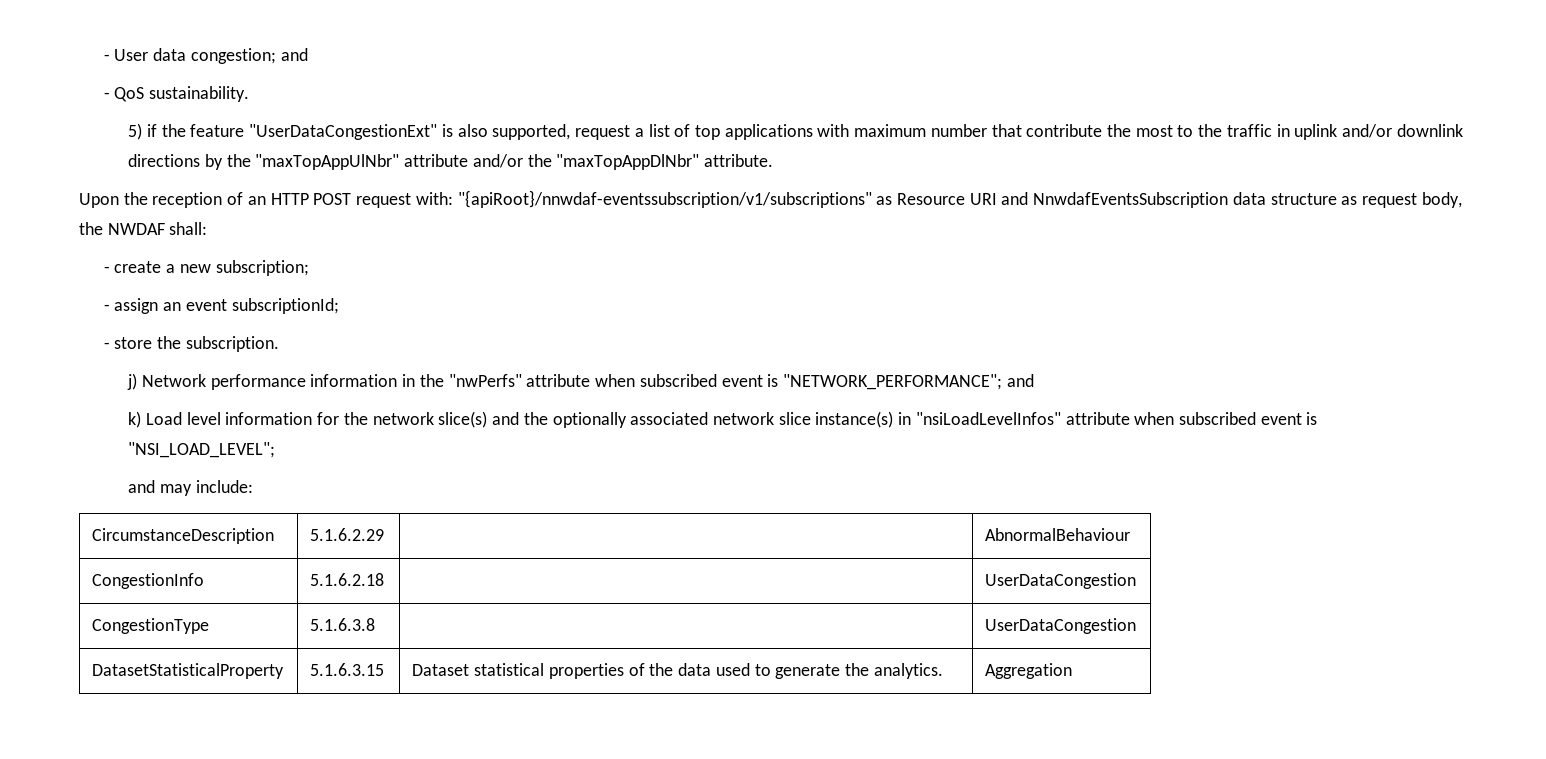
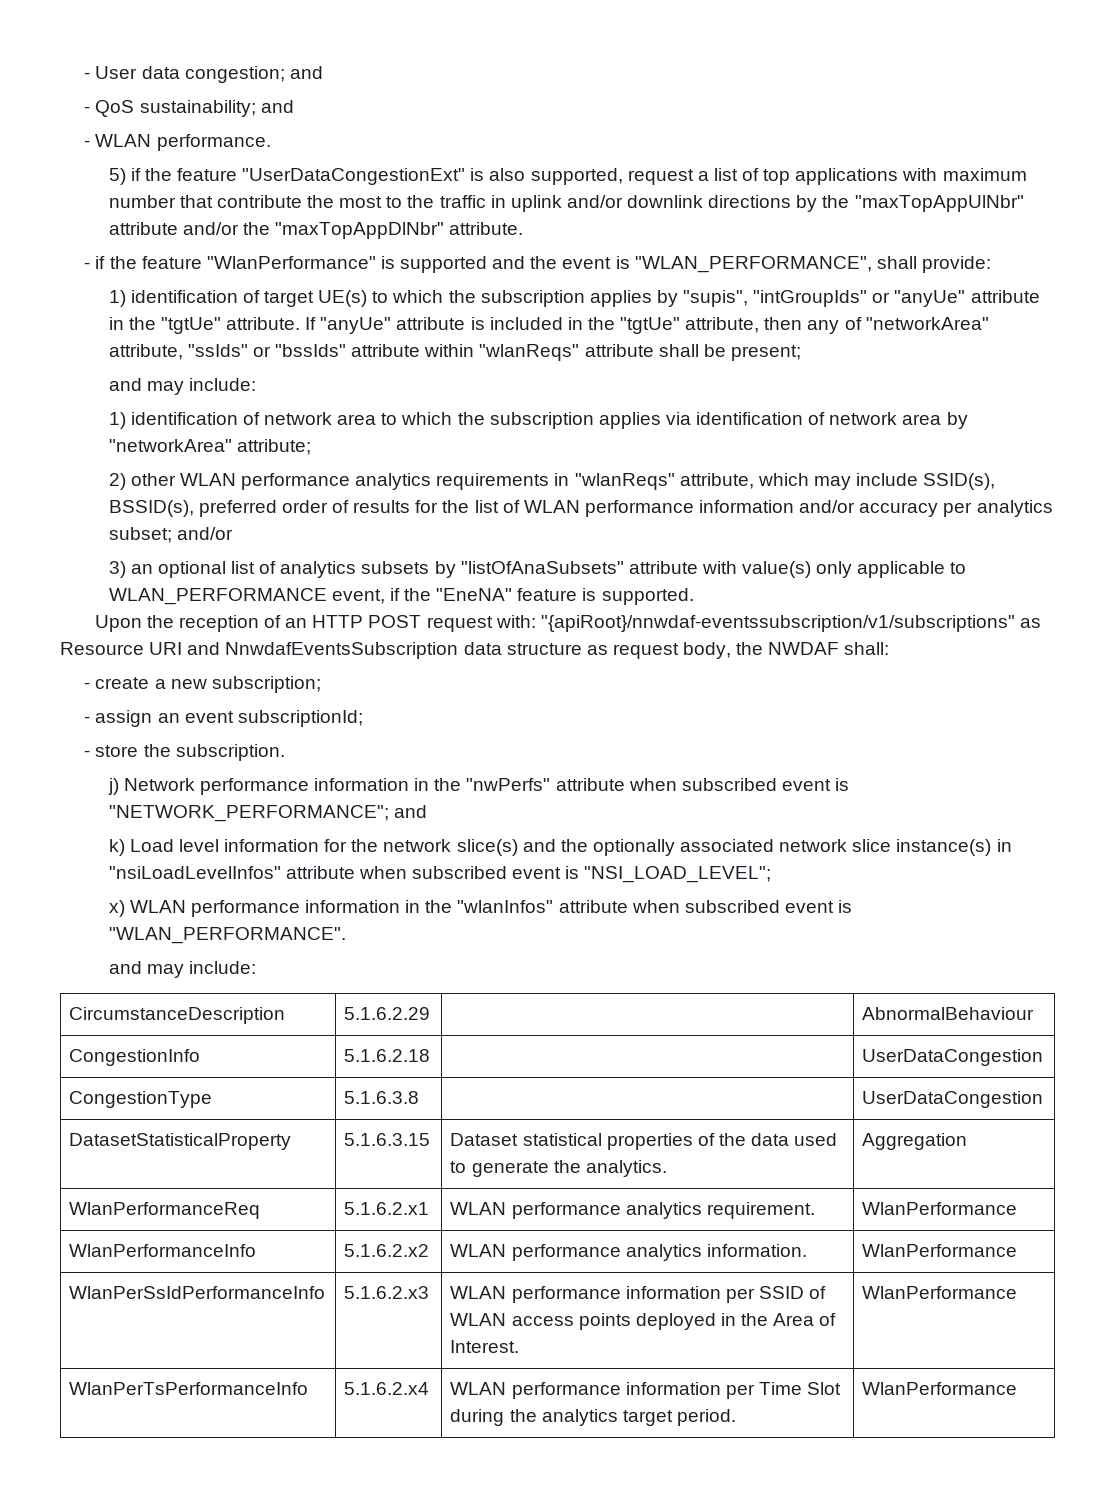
- - QoS sustainability.
+ - QoS sustainability; and
+ - WLAN performance.
+ - if the feature "WlanPerformance" is supported and the event is "WLAN_PERFORMANCE", shall provide:
+ 1) identification of target UE(s) to which the subscription applies by "supis", "intGroupIds" or "anyUe" attribute in the "tgtUe" attribute. If "anyUe" attribute is included in the "tgtUe" attribute, then any of "networkArea" attribute, "ssIds" or "bssIds" attribute within "wlanReqs" attribute shall be present;
+ and may include:
+ 1) identification of network area to which the subscription applies via identification of network area by "networkArea" attribute;
+ 2) other WLAN performance analytics requirements in "wlanReqs" attribute, which may include SSID(s), BSSID(s), preferred order of results for the list of WLAN performance information and/or accuracy per analytics subset; and/or
+ 3) an optional list of analytics subsets by "listOfAnaSubsets" attribute with value(s) only applicable to WLAN_PERFORMANCE event, if the "EneNA" feature is supported.
+ x) WLAN performance information in the "wlanInfos" attribute when subscribed event is "WLAN_PERFORMANCE".
+ WlanPerformanceReq | 5.1.6.2.x1 | WLAN performance analytics requirement. | WlanPerformance
+ WlanPerformanceInfo | 5.1.6.2.x2 | WLAN performance analytics information. | WlanPerformance
+ WlanPerSsIdPerformanceInfo | 5.1.6.2.x3 | WLAN performance information per SSID of WLAN access points deployed in the Area of Interest. | WlanPerformance
+ WlanPerTsPerformanceInfo | 5.1.6.2.x4 | WLAN performance information per Time Slot during the analytics target period. | WlanPerformance

